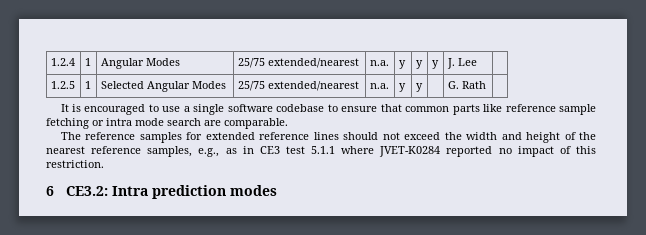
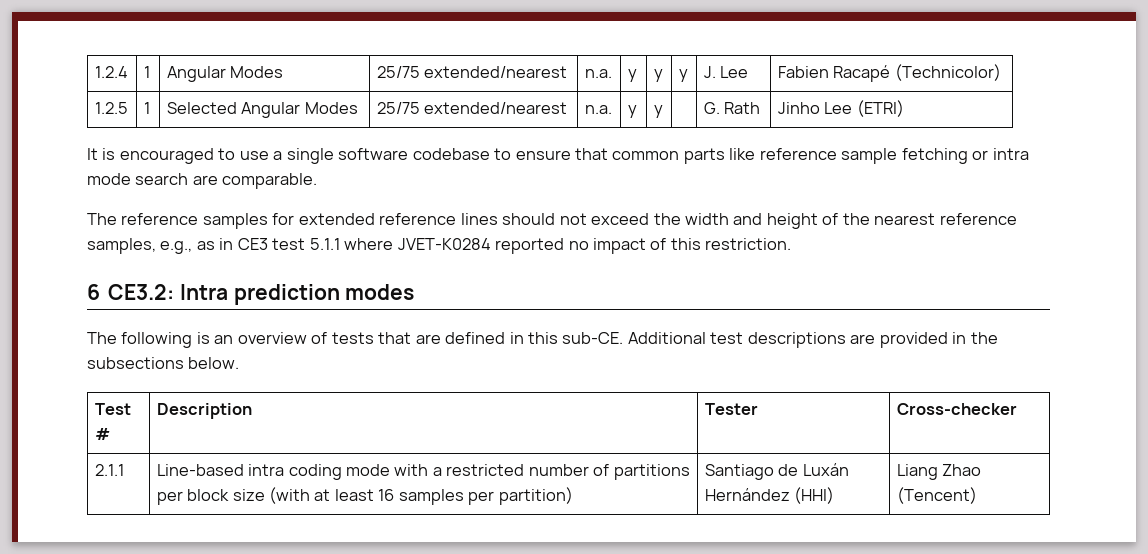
- 1.2.4 | 1 | Angular Modes | 25/75 extended/nearest | n.a. | y | y | y | J. Lee |
+ 1.2.4 | 1 | Angular Modes | 25/75 extended/nearest | n.a. | y | y | y | J. Lee | Fabien Racapé (Technicolor)
- 1.2.5 | 1 | Selected Angular Modes | 25/75 extended/nearest | n.a. | y | y | | G. Rath |
+ 1.2.5 | 1 | Selected Angular Modes | 25/75 extended/nearest | n.a. | y | y | | G. Rath | Jinho Lee (ETRI)
+ The following is an overview of tests that are defined in this sub-CE. Additional test descriptions are provided in the subsections below.
+ Test # | Description | Tester | Cross-checker
+ 2.1.1 | Line-based intra coding mode with a restricted number of partitions per block size (with at least 16 samples per partition) | Santiago de Luxán Hernández (HHI) | Liang Zhao (Tencent)

